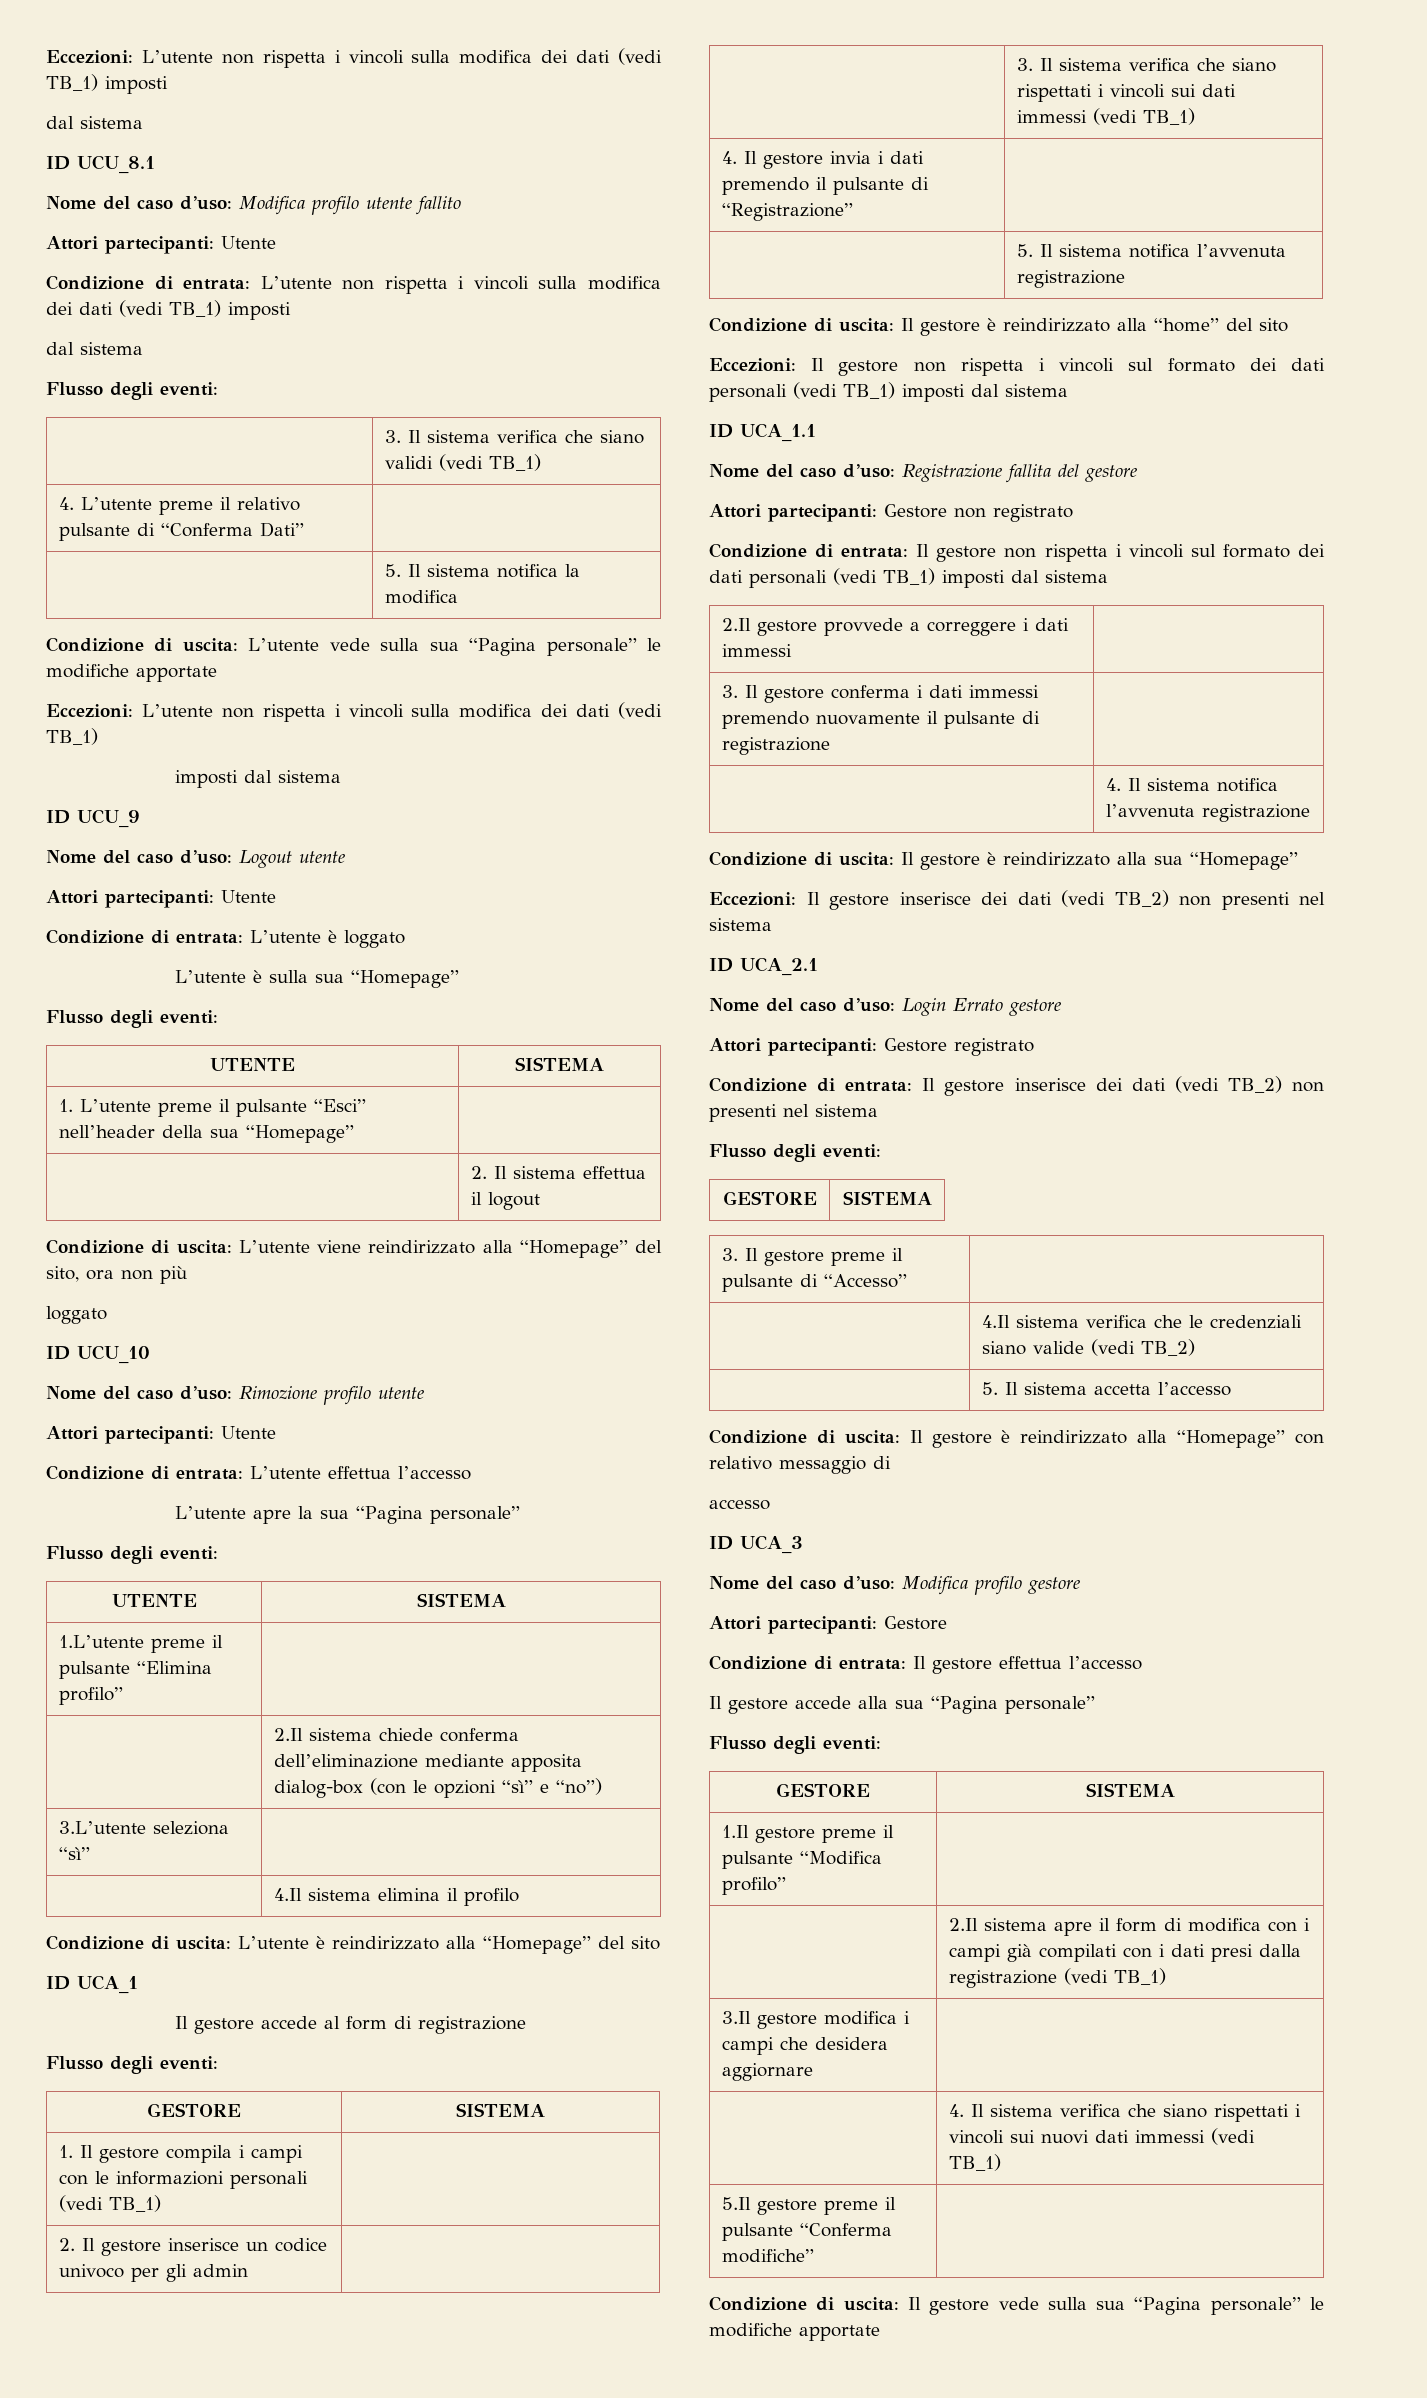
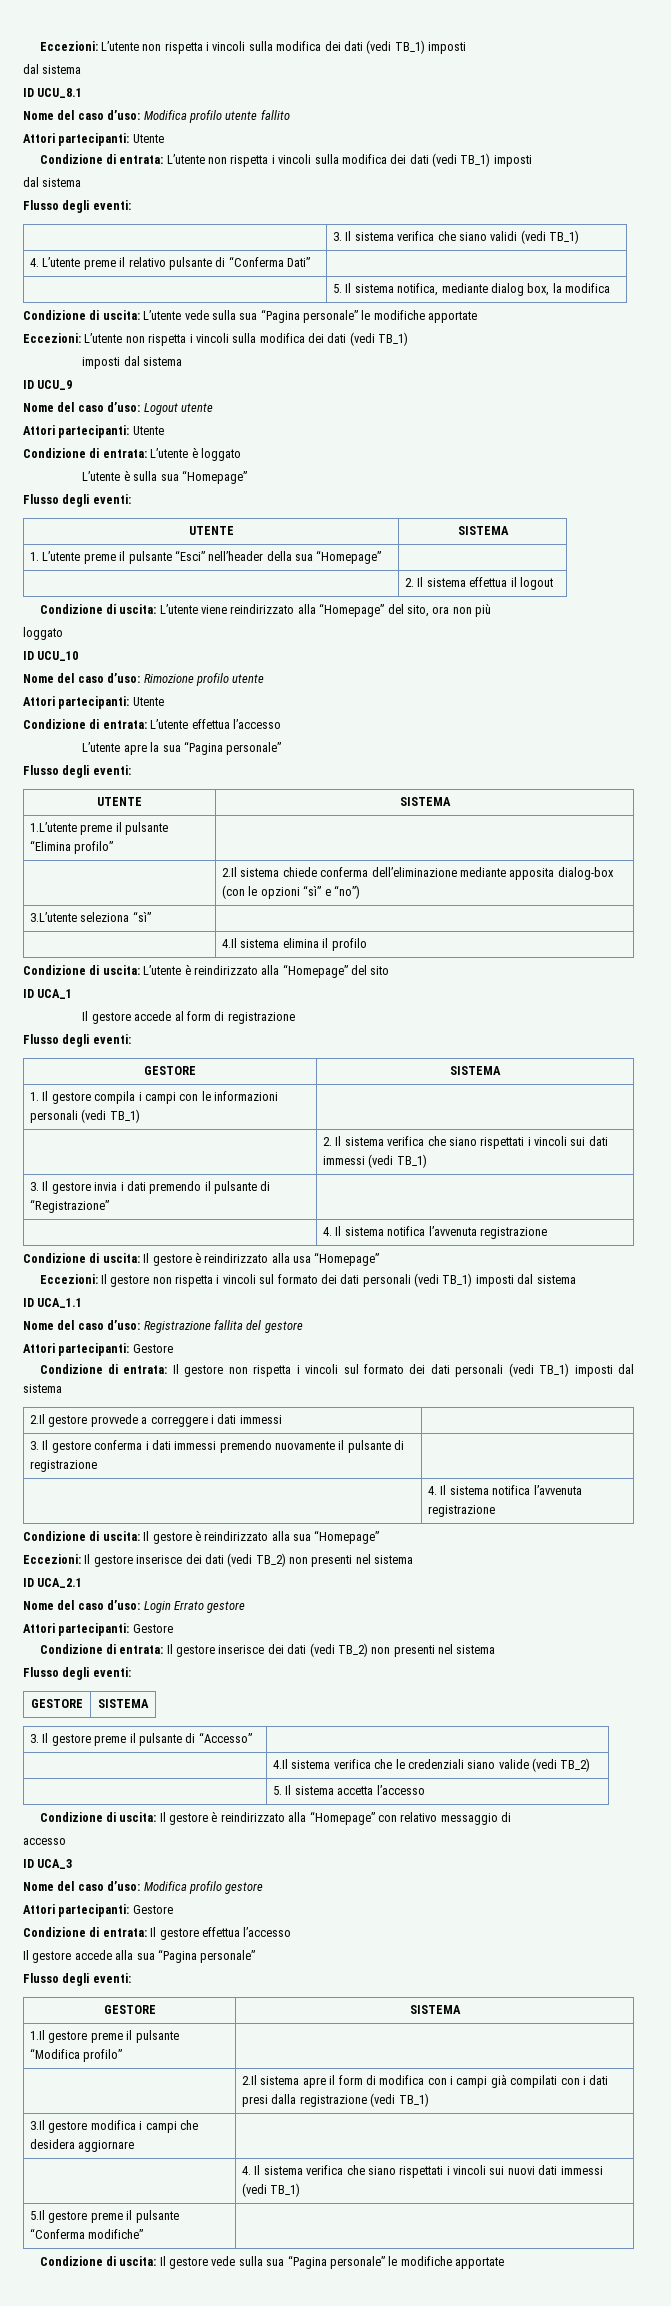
- | 5. Il sistema notifica la modifica
+ | 5. Il sistema notifica, mediante dialog box, la modifica
- 2. Il gestore inserisce un codice univoco per gli admin |
- | 3. Il sistema verifica che siano rispettati i vincoli sui dati immessi (vedi TB_1)
+ | 2. Il sistema verifica che siano rispettati i vincoli sui dati immessi (vedi TB_1)
- 4. Il gestore invia i dati premendo il pulsante di “Registrazione” |
- | 5. Il sistema notifica l’avvenuta registrazione
+ 3. Il gestore invia i dati premendo il pulsante di “Registrazione” |
+ | 4. Il sistema notifica l’avvenuta registrazione
- Condizione di uscita: Il gestore è reindirizzato alla “home” del sito
+ Condizione di uscita: Il gestore è reindirizzato alla usa “Homepage”
  Nome del caso d’uso: Registrazione fallita del gestore
- Attori partecipanti: Gestore non registrato
+ Attori partecipanti: Gestore
  Nome del caso d’uso: Login Errato gestore
- Attori partecipanti: Gestore registrato
+ Attori partecipanti: Gestore

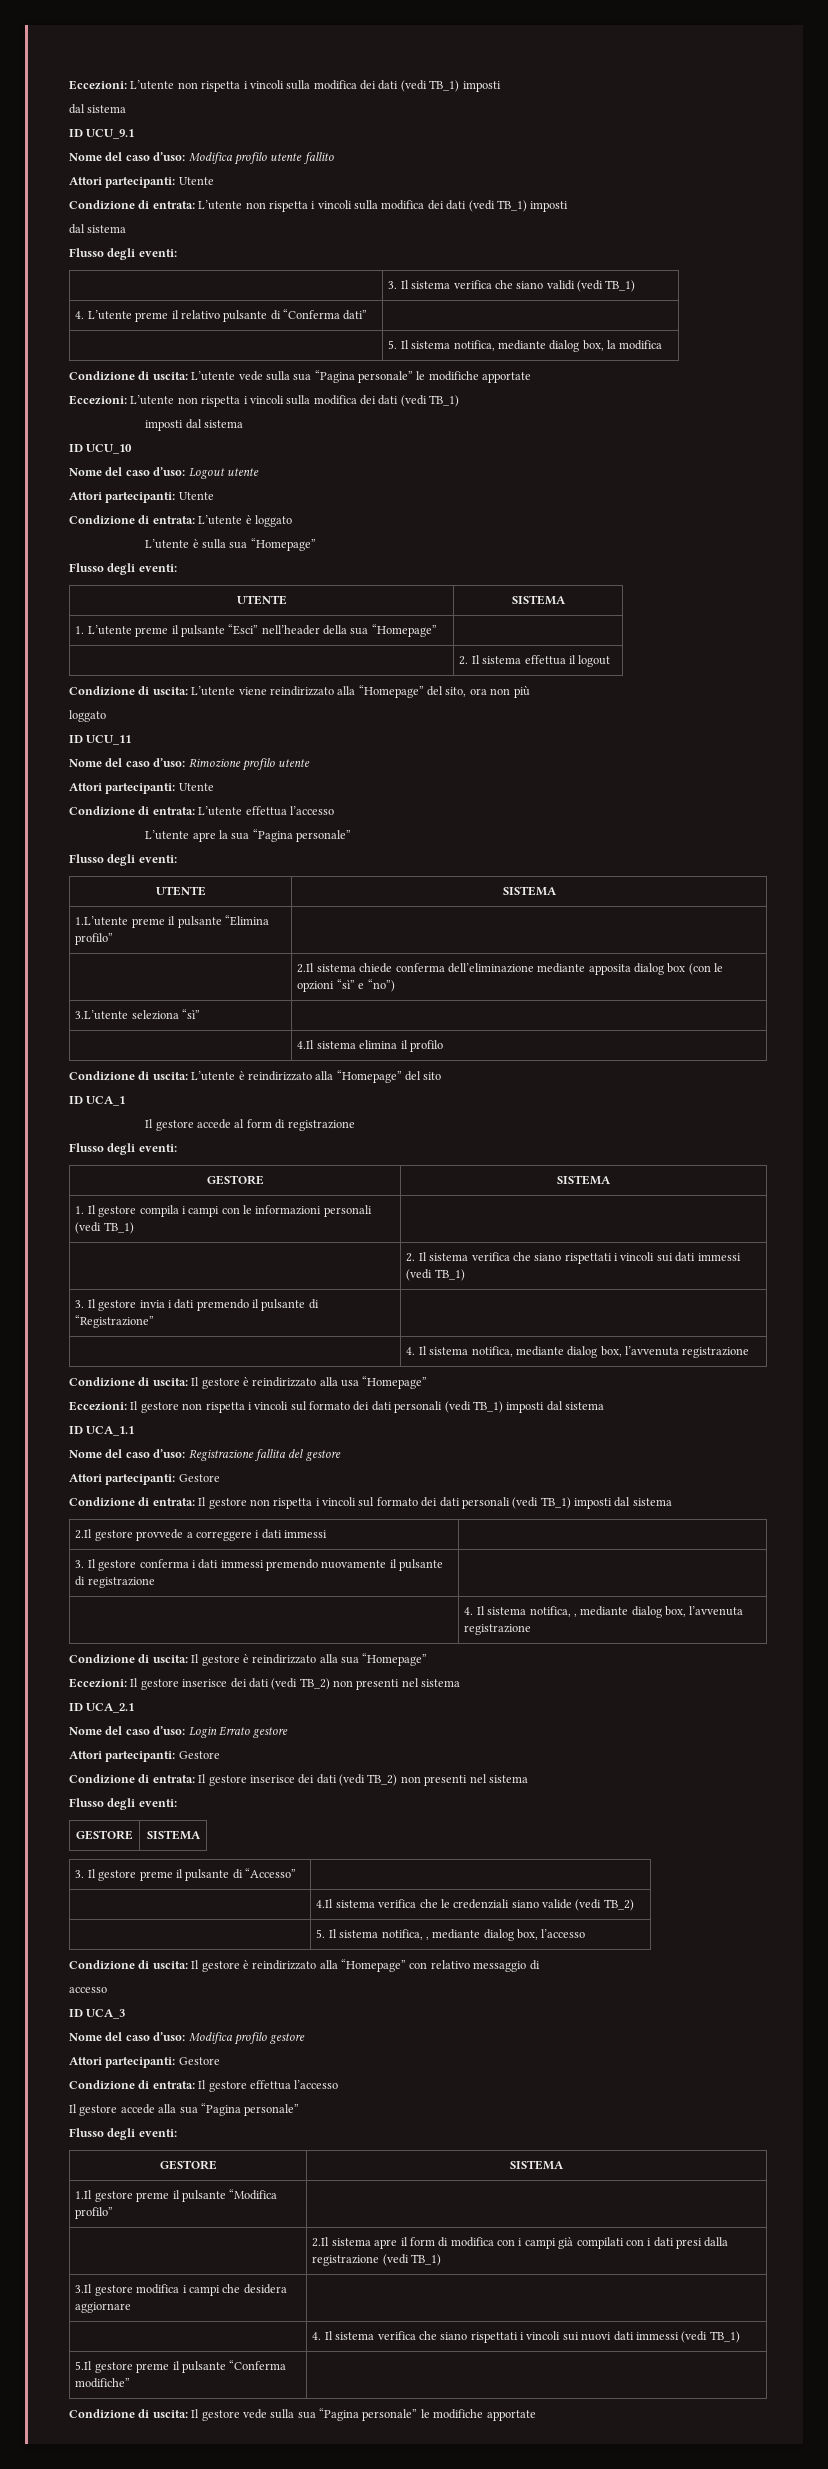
- ID UCU_8.1
+ ID UCU_9.1
- 4. L’utente preme il relativo pulsante di “Conferma Dati” |
+ 4. L’utente preme il relativo pulsante di “Conferma dati” |
- ID UCU_9
+ ID UCU_10
- ID UCU_10
+ ID UCU_11
- | 2.Il sistema chiede conferma dell’eliminazione mediante apposita dialog-box (con le opzioni “sì” e “no”)
+ | 2.Il sistema chiede conferma dell’eliminazione mediante apposita dialog box (con le opzioni “sì” e “no”)
  3. Il gestore invia i dati premendo il pulsante di “Registrazione” |
- | 4. Il sistema notifica l’avvenuta registrazione
+ | 4. Il sistema notifica, mediante dialog box, l’avvenuta registrazione
  3. Il gestore conferma i dati immessi premendo nuovamente il pulsante di registrazione |
- | 4. Il sistema notifica l’avvenuta registrazione
+ | 4. Il sistema notifica, , mediante dialog box, l’avvenuta registrazione
- | 5. Il sistema accetta l’accesso
+ | 5. Il sistema notifica, , mediante dialog box, l’accesso

